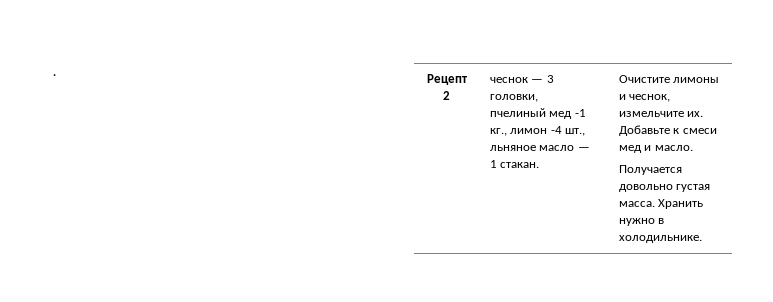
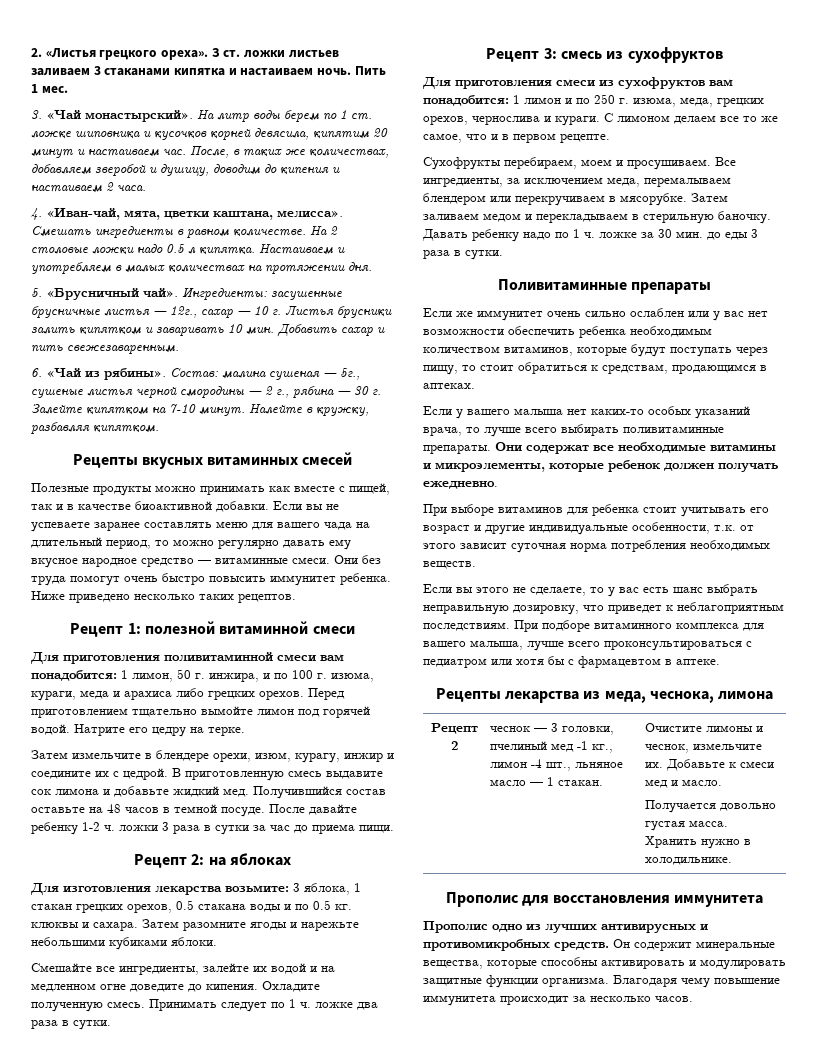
- .
+ 2. «Листья грецкого ореха». З ст. ложки листьев заливаем 3 стаканами кипятка и настаиваем ночь. Пить 1 мес.
+ 3. «Чай монастырский». На литр воды берем по 1 ст. ложке шиповника и кусочков корней девясила, кипятим 20 минут и настаиваем час. После, в таких же количествах, добавляем зверобой и душицу, доводим до кипения и настаиваем 2 часа.
+ 4. «Иван-чай, мята, цветки каштана, мелисса». Смешать ингредиенты в равном количестве. На 2 столовые ложки надо 0.5 л кипятка. Настаиваем и употребляем в малых количествах на протяжении дня.
+ 5. «Брусничный чай». Ингредиенты: засушенные брусничные листья — 12г., сахар — 10 г. Листья брусники залить кипятком и заваривать 10 мин. Добавить сахар и пить свежезаваренным.
+ 6. «Чай из рябины». Состав: малина сушеная — 5г., сушеные листья черной смородины — 2 г., рябина — 30 г. Залейте кипятком на 7-10 минут. Налейте в кружку, разбавляя кипятком.
+ Рецепты вкусных витаминных смесей
+ Полезные продукты можно принимать как вместе с пищей, так и в качестве биоактивной добавки. Если вы не успеваете заранее составлять меню для вашего чада на длительный период, то можно регулярно давать ему вкусное народное средство — витаминные смеси. Они без труда помогут очень быстро повысить иммунитет ребенка. Ниже приведено несколько таких рецептов.
+ Рецепт 1: полезной витаминной смеси
+ Для приготовления поливитаминной смеси вам понадобится: 1 лимон, 50 г. инжира, и по 100 г. изюма, кураги, меда и арахиса либо грецких орехов. Перед приготовлением тщательно вымойте лимон под горячей водой. Натрите его цедру на терке.
+ Затем измельчите в блендере орехи, изюм, курагу, инжир и соедините их с цедрой. В приготовленную смесь выдавите сок лимона и добавьте жидкий мед. Получившийся состав оставьте на 48 часов в темной посуде. После давайте ребенку 1-2 ч. ложки 3 раза в сутки за час до приема пищи.
+ Рецепт 2: на яблоках
+ Для изготовления лекарства возьмите: 3 яблока, 1 стакан грецких орехов, 0.5 стакана воды и по 0.5 кг. клюквы и сахара. Затем разомните ягоды и нарежьте небольшими кубиками яблоки.
+ Смешайте все ингредиенты, залейте их водой и на медленном огне доведите до кипения. Охладите полученную смесь. Принимать следует по 1 ч. ложке два раза в сутки.
+ Рецепт 3: смесь из сухофруктов
+ Для приготовления смеси из сухофруктов вам понадобится: 1 лимон и по 250 г. изюма, меда, грецких орехов, чернослива и кураги. С лимоном делаем все то же самое, что и в первом рецепте.
+ Сухофрукты перебираем, моем и просушиваем. Все ингредиенты, за исключением меда, перемалываем блендером или перекручиваем в мясорубке. Затем заливаем медом и перекладываем в стерильную баночку. Давать ребенку надо по 1 ч. ложке за 30 мин. до еды 3 раза в сутки.
+ Поливитаминные препараты
+ Если же иммунитет очень сильно ослаблен или у вас нет возможности обеспечить ребенка необходимым количеством витаминов, которые будут поступать через пищу, то стоит обратиться к средствам, продающимся в аптеках.
+ Если у вашего малыша нет каких-то особых указаний врача, то лучше всего выбирать поливитаминные препараты. Они содержат все необходимые витамины и микроэлементы, которые ребенок должен получать ежедневно.
+ При выборе витаминов для ребенка стоит учитывать его возраст и другие индивидуальные особенности, т.к. от этого зависит суточная норма потребления необходимых веществ.
+ Если вы этого не сделаете, то у вас есть шанс выбрать неправильную дозировку, что приведет к неблагоприятным последствиям. При подборе витаминного комплекса для вашего малыша, лучше всего проконсультироваться с педиатром или хотя бы с фармацевтом в аптеке.
+ Рецепты лекарства из меда, чеснока, лимона
+ Прополис для восстановления иммунитета
+ Прополис одно из лучших антивирусных и противомикробных средств. Он содержит минеральные вещества, которые способны активировать и модулировать защитные функции организма. Благодаря чему повышение иммунитета происходит за несколько часов.

